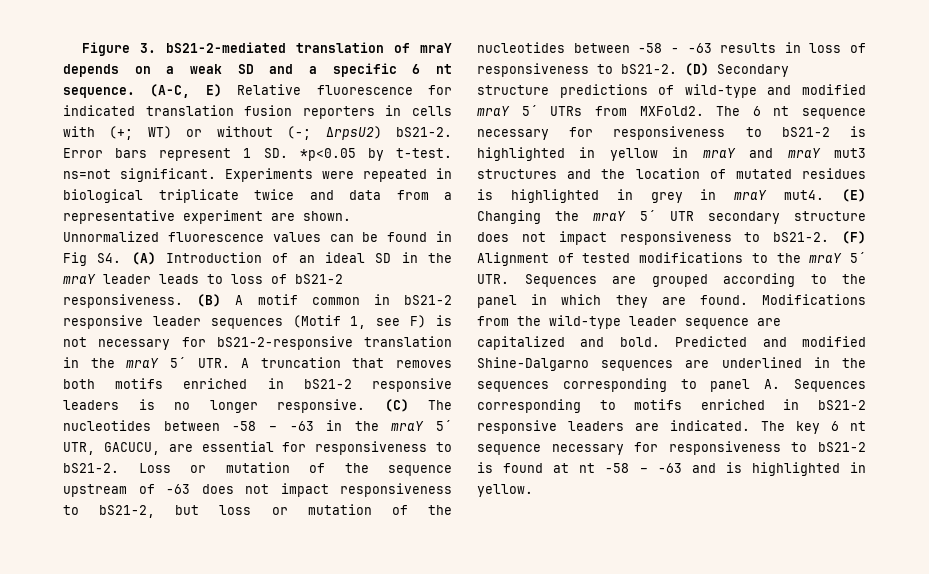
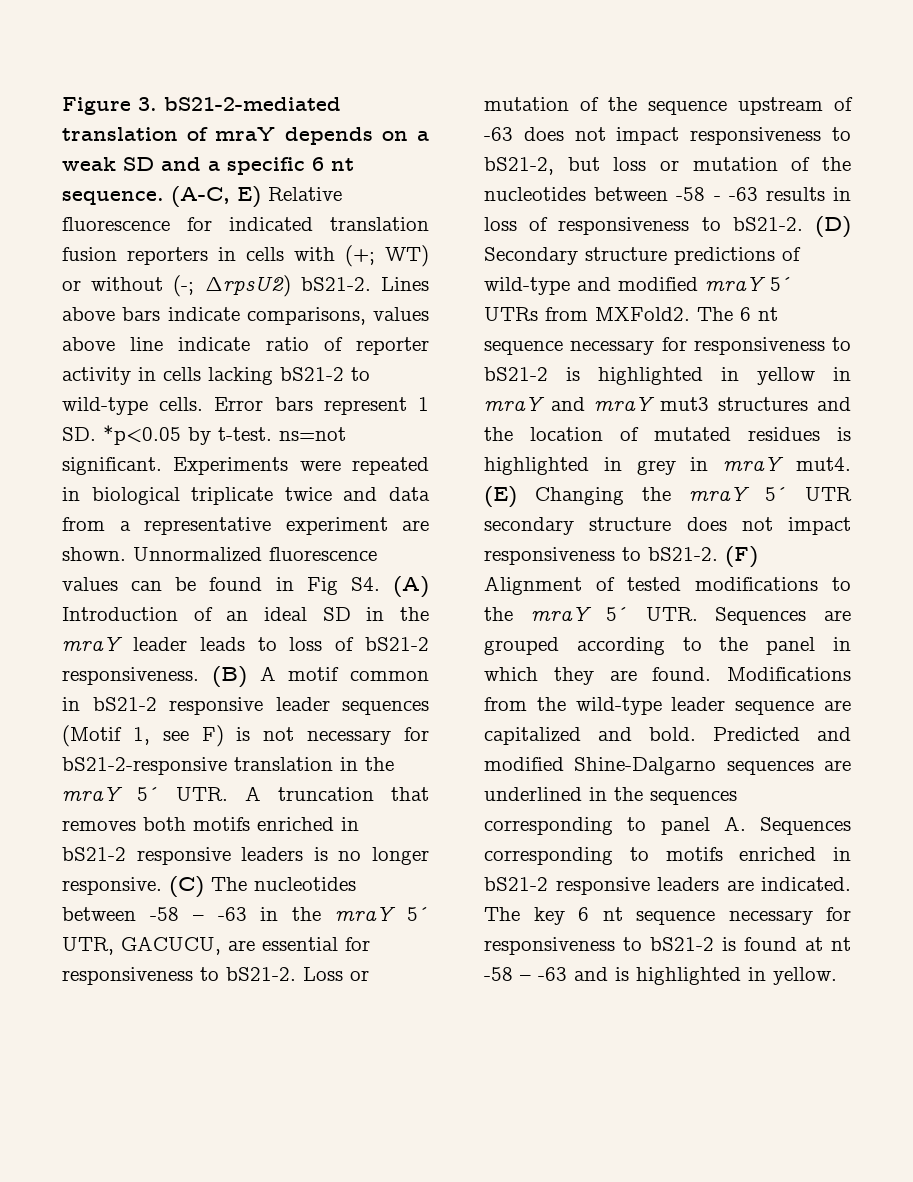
+ Lines above bars indicate comparisons, values above line indicate ratio of reporter activity in cells lacking bS21-2 to wild-type cells.

